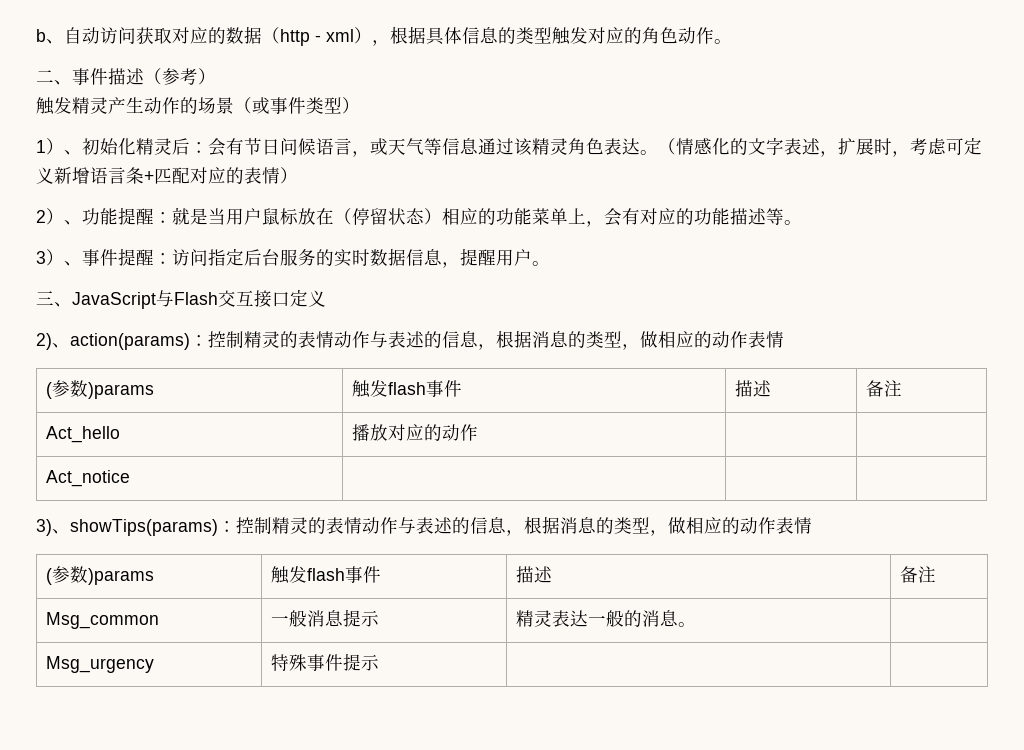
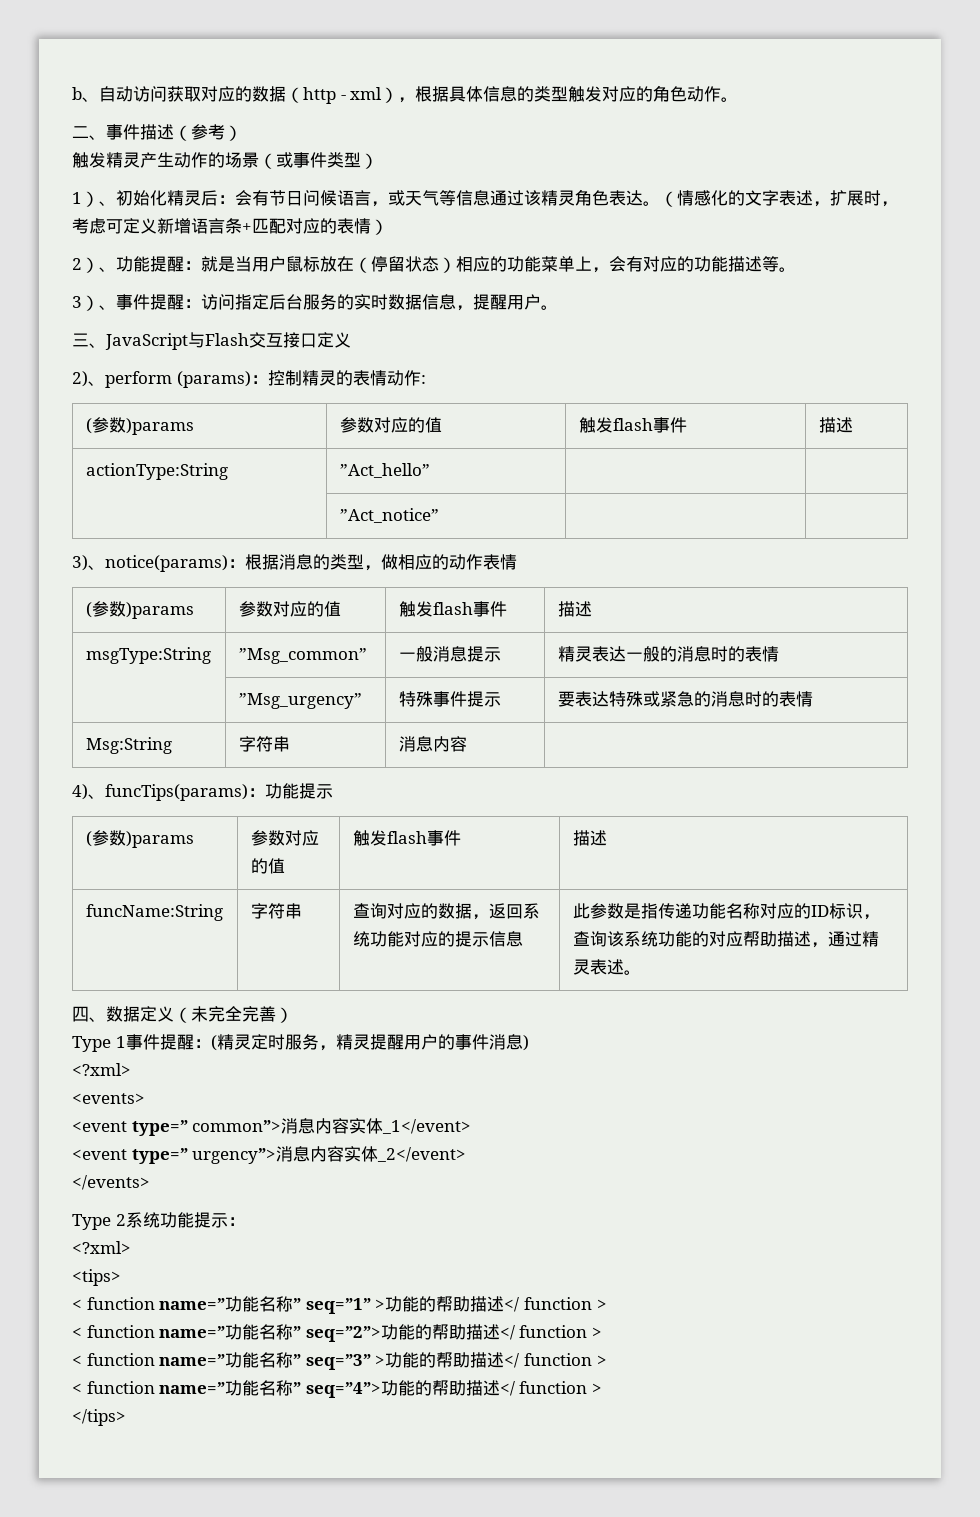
- 2)、action(params)：控制精灵的表情动作与表述的信息，根据消息的类型，做相应的动作表情
- (参数)params | 触发flash事件 | 描述 | 备注
- Act_hello | 播放对应的动作 | |
- Act_notice | | |
- 3)、showTips(params)：控制精灵的表情动作与表述的信息，根据消息的类型，做相应的动作表情
- (参数)params | 触发flash事件 | 描述 | 备注
- Msg_common | 一般消息提示 | 精灵表达一般的消息。 |
- Msg_urgency | 特殊事件提示 | |
+ 2)、perform (params)：控制精灵的表情动作:
+ (参数)params | 参数对应的值 | 触发flash事件 | 描述
+ actionType:String | ”Act_hello” | |
+ | ”Act_notice” | |
+ 3)、notice(params)：根据消息的类型，做相应的动作表情
+ (参数)params | 参数对应的值 | 触发flash事件 | 描述
+ msgType:String | ”Msg_common” | 一般消息提示 | 精灵表达一般的消息时的表情
+ | ”Msg_urgency” | 特殊事件提示 | 要表达特殊或紧急的消息时的表情
+ Msg:String | 字符串 | 消息内容 |
+ 4)、funcTips(params)：功能提示
+ (参数)params | 参数对应的值 | 触发flash事件 | 描述
+ funcName:String | 字符串 | 查询对应的数据，返回系统功能对应的提示信息 | 此参数是指传递功能名称对应的ID标识，查询该系统功能的对应帮助描述，通过精灵表述。
+ 四、数据定义（未完全完善）
+ Type 1事件提醒：(精灵定时服务，精灵提醒用户的事件消息)
+ <?xml>
+ <events>
+ <event type=” common”>消息内容实体_1</event>
+ <event type=” urgency”>消息内容实体_2</event>
+ </events>
+ Type 2系统功能提示：
+ <?xml>
+ <tips>
+ < function name=”功能名称” seq=”1” >功能的帮助描述</ function >
+ < function name=”功能名称” seq=”2”>功能的帮助描述</ function >
+ < function name=”功能名称” seq=”3” >功能的帮助描述</ function >
+ < function name=”功能名称” seq=”4”>功能的帮助描述</ function >
+ </tips>

